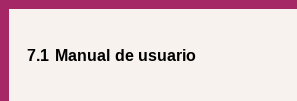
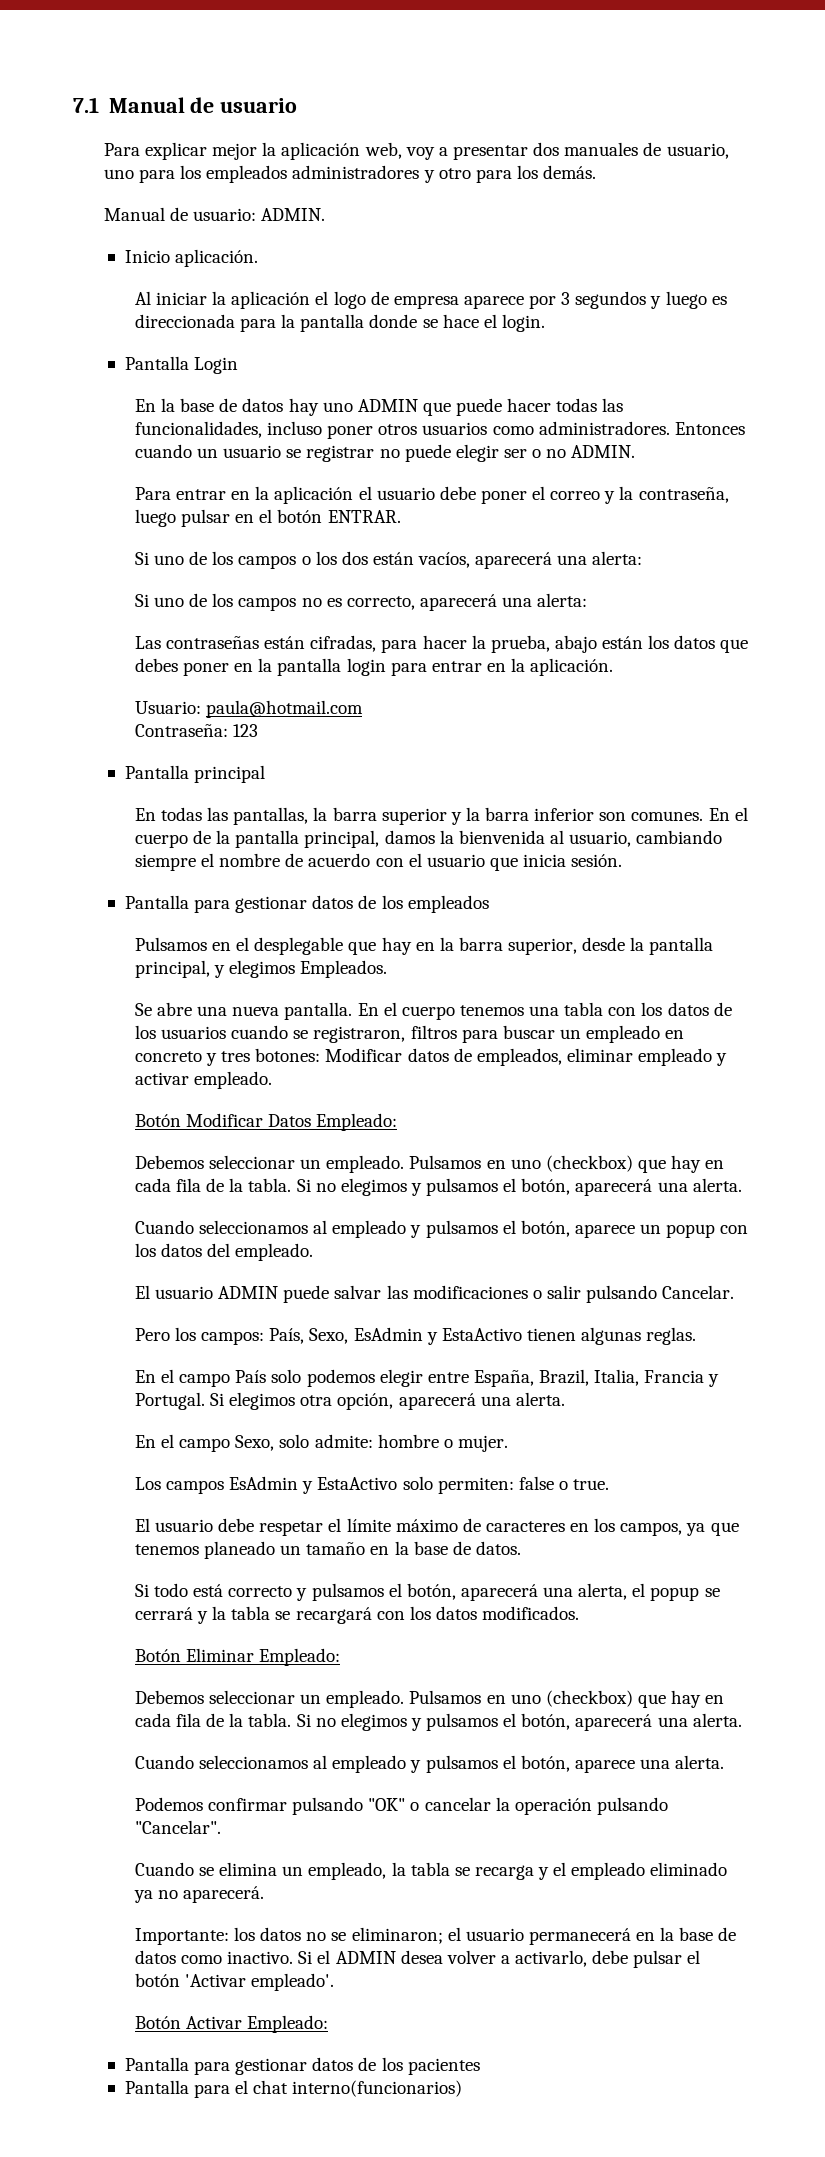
+ Para explicar mejor la aplicación web, voy a presentar dos manuales de usuario, uno para los empleados administradores y otro para los demás.
+ Manual de usuario: ADMIN.
+ Inicio aplicación.
+ Al iniciar la aplicación el logo de empresa aparece por 3 segundos y luego es direccionada para la pantalla donde se hace el login.
+ Pantalla Login
+ En la base de datos hay uno ADMIN que puede hacer todas las funcionalidades, incluso poner otros usuarios como administradores. Entonces cuando un usuario se registrar no puede elegir ser o no ADMIN.
+ Para entrar en la aplicación el usuario debe poner el correo y la contraseña, luego pulsar en el botón ENTRAR.
+ Si uno de los campos o los dos están vacíos, aparecerá una alerta:
+ Si uno de los campos no es correcto, aparecerá una alerta:
+ Las contraseñas están cifradas, para hacer la prueba, abajo están los datos que debes poner en la pantalla login para entrar en la aplicación.
+ Usuario: paula@hotmail.com
+ Contraseña: 123
+ Pantalla principal
+ En todas las pantallas, la barra superior y la barra inferior son comunes. En el cuerpo de la pantalla principal, damos la bienvenida al usuario, cambiando siempre el nombre de acuerdo con el usuario que inicia sesión.
+ Pantalla para gestionar datos de los empleados
+ Pulsamos en el desplegable que hay en la barra superior, desde la pantalla principal, y elegimos Empleados.
+ Se abre una nueva pantalla. En el cuerpo tenemos una tabla con los datos de los usuarios cuando se registraron, filtros para buscar un empleado en concreto y tres botones: Modificar datos de empleados, eliminar empleado y activar empleado.
+ Botón Modificar Datos Empleado:
+ Debemos seleccionar un empleado. Pulsamos en uno (checkbox) que hay en cada fila de la tabla. Si no elegimos y pulsamos el botón, aparecerá una alerta.
+ Cuando seleccionamos al empleado y pulsamos el botón, aparece un popup con los datos del empleado.
+ El usuario ADMIN puede salvar las modificaciones o salir pulsando Cancelar.
+ Pero los campos: País, Sexo, EsAdmin y EstaActivo tienen algunas reglas.
+ En el campo País solo podemos elegir entre España, Brazil, Italia, Francia y Portugal. Si elegimos otra opción, aparecerá una alerta.
+ En el campo Sexo, solo admite: hombre o mujer.
+ Los campos EsAdmin y EstaActivo solo permiten: false o true.
+ El usuario debe respetar el límite máximo de caracteres en los campos, ya que tenemos planeado un tamaño en la base de datos.
+ Si todo está correcto y pulsamos el botón, aparecerá una alerta, el popup se cerrará y la tabla se recargará con los datos modificados.
+ Botón Eliminar Empleado:
+ Debemos seleccionar un empleado. Pulsamos en uno (checkbox) que hay en cada fila de la tabla. Si no elegimos y pulsamos el botón, aparecerá una alerta.
+ Cuando seleccionamos al empleado y pulsamos el botón, aparece una alerta.
+ Podemos confirmar pulsando "OK" o cancelar la operación pulsando "Cancelar".
+ Cuando se elimina un empleado, la tabla se recarga y el empleado eliminado ya no aparecerá.
+ Importante: los datos no se eliminaron; el usuario permanecerá en la base de datos como inactivo. Si el ADMIN desea volver a activarlo, debe pulsar el botón 'Activar empleado'.
+ Botón Activar Empleado:
+ Pantalla para gestionar datos de los pacientes
+ Pantalla para el chat interno(funcionarios)

